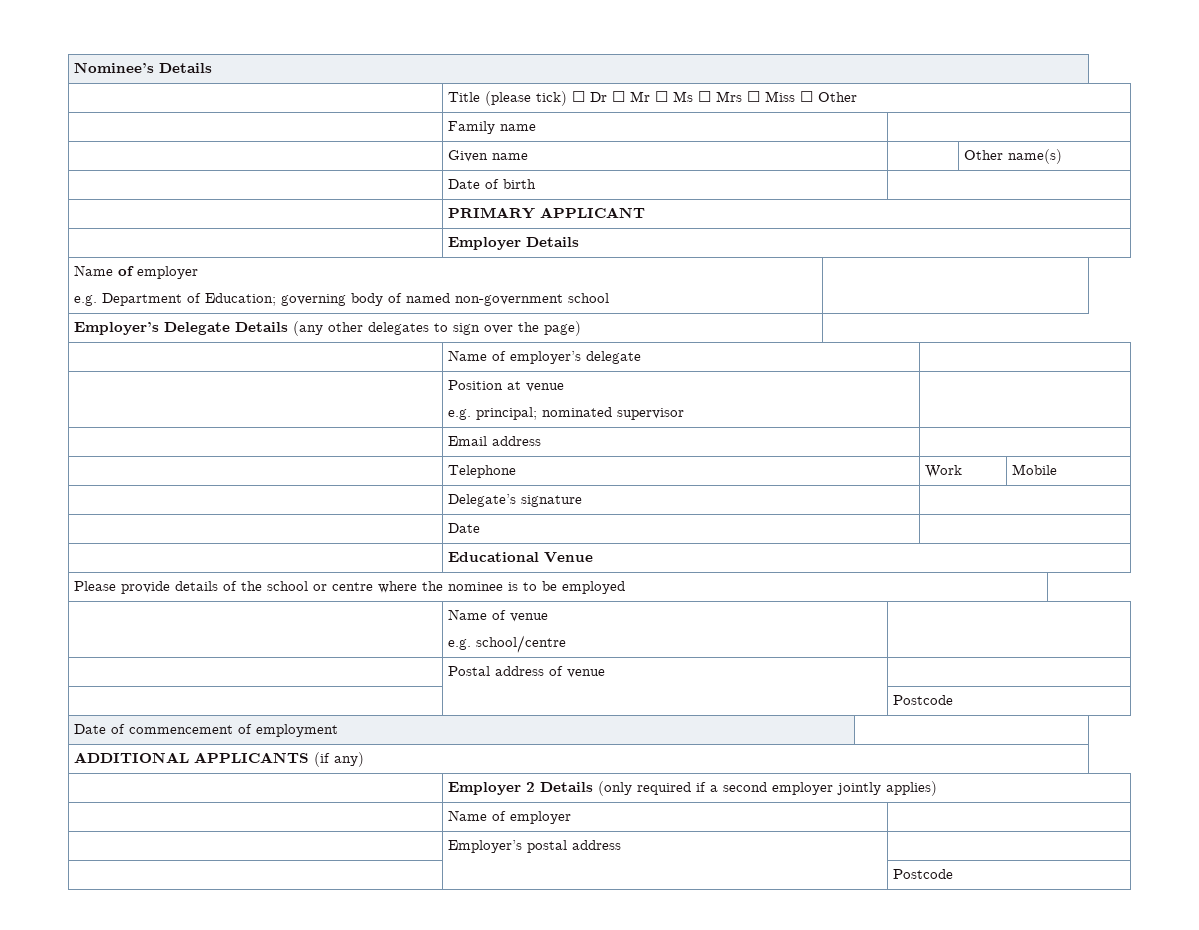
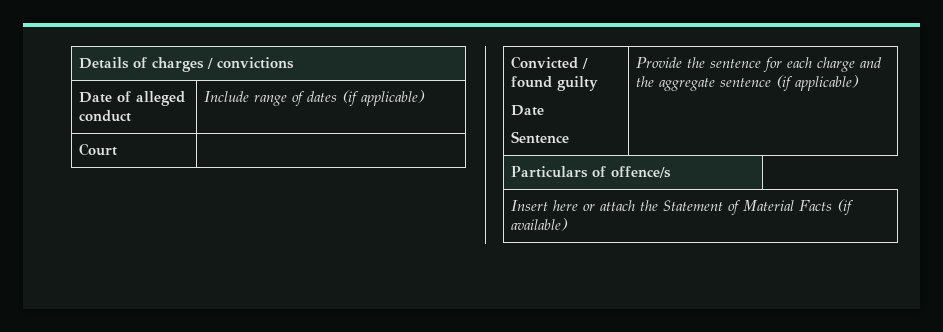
- Nominee’s Details
- | Title (please tick) ☐ Dr ☐ Mr ☐ Ms ☐ Mrs ☐ Miss ☐ Other
- | Family name |
- | Given name | | Other name(s)
- | Date of birth |
- | PRIMARY APPLICANT
- | Employer Details
- Name of employer
- e.g. Department of Education; governing body of named non-government school |
- Employer’s Delegate Details (any other delegates to sign over the page)
- | Name of employer’s delegate |
- | Position at venue
- e.g. principal; nominated supervisor |
- | Email address |
- | Telephone | Work | Mobile
- | Delegate’s signature |
- | Date |
- | Educational Venue
- Please provide details of the school or centre where the nominee is to be employed
- | Name of venue
- e.g. school/centre |
- | Postal address of venue |
- | | Postcode
- Date of commencement of employment |
- ADDITIONAL APPLICANTS (if any)
- | Employer 2 Details (only required if a second employer jointly applies)
- | Name of employer |
- | Employer’s postal address |
- | | Postcode
+ Details of charges / convictions
+ Date of alleged conduct | Include range of dates (if applicable)
+ Court |
+ Convicted / found guilty
+ Date
+ Sentence | Provide the sentence for each charge and the aggregate sentence (if applicable)
+ Particulars of offence/s
+ Insert here or attach the Statement of Material Facts (if available)

